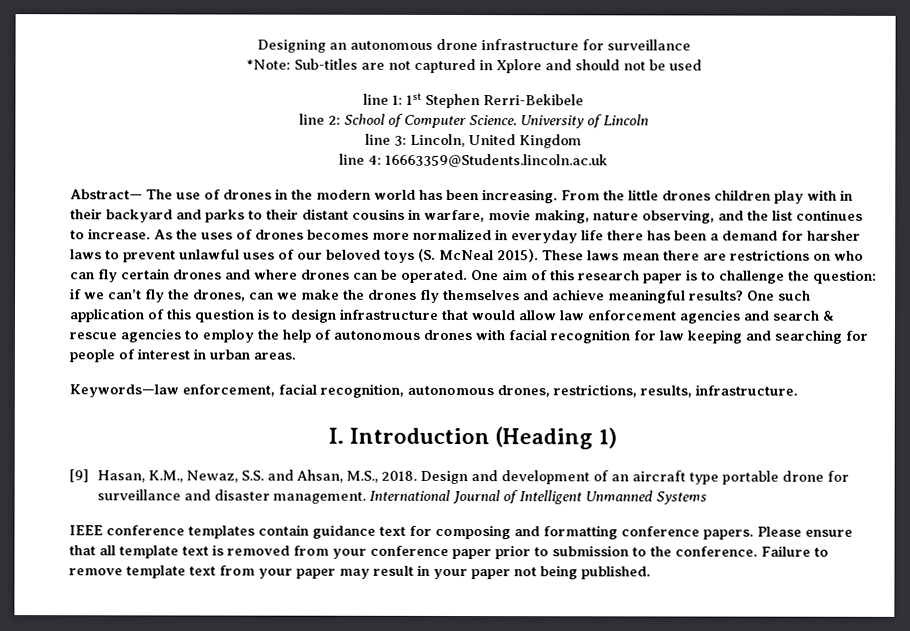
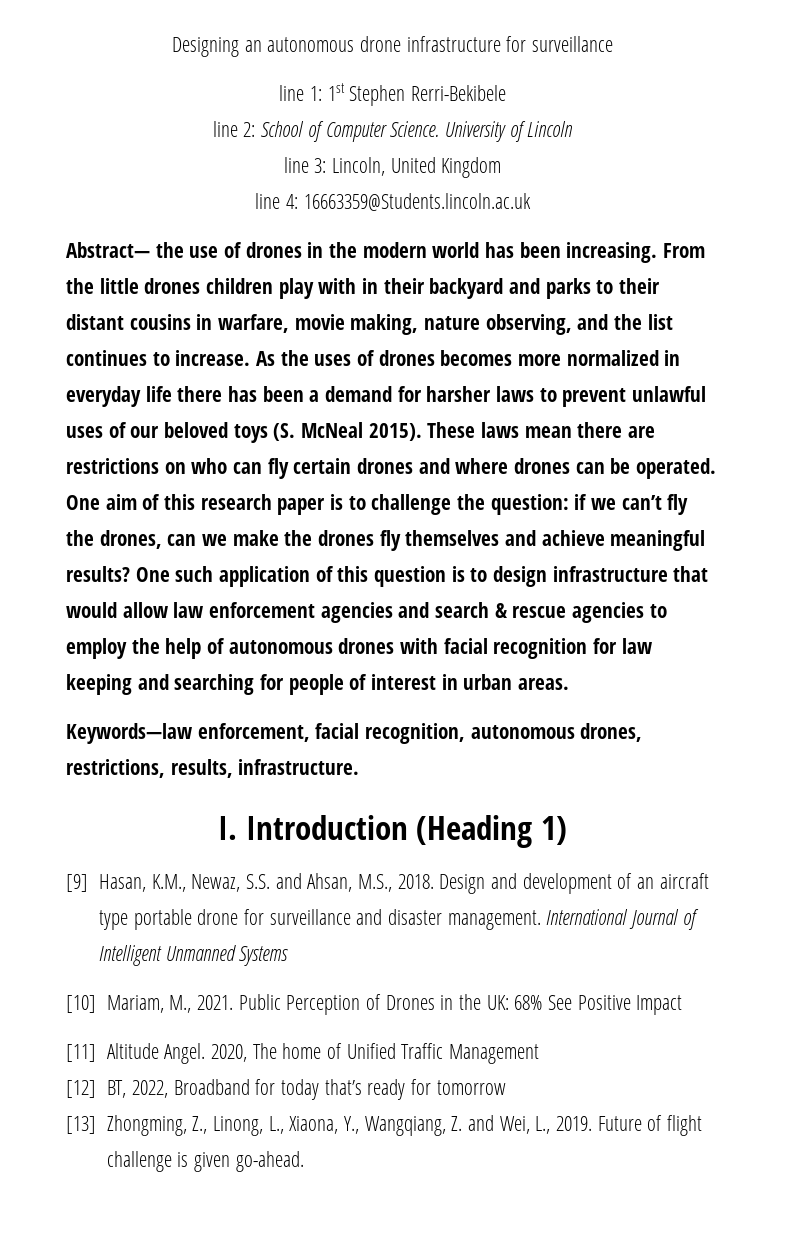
- *Note: Sub-titles are not captured in Xplore and should not be used
- Abstract— The use of drones in the modern world has been increasing.
+ Abstract— the use of drones in the modern world has been increasing.
- IEEE conference templates contain guidance text for composing and formatting conference papers. Please ensure that all template text is removed from your conference paper prior to submission to the conference. Failure to remove template text from your paper may result in your paper not being published.
+ [10] Mariam, M., 2021. Public Perception of Drones in the UK: 68% See Positive Impact
+ [11] Altitude Angel. 2020, The home of Unified Traffic Management
+ [12] BT, 2022, Broadband for today that’s ready for tomorrow
+ [13] Zhongming, Z., Linong, L., Xiaona, Y., Wangqiang, Z. and Wei, L., 2019. Future of flight challenge is given go-ahead.

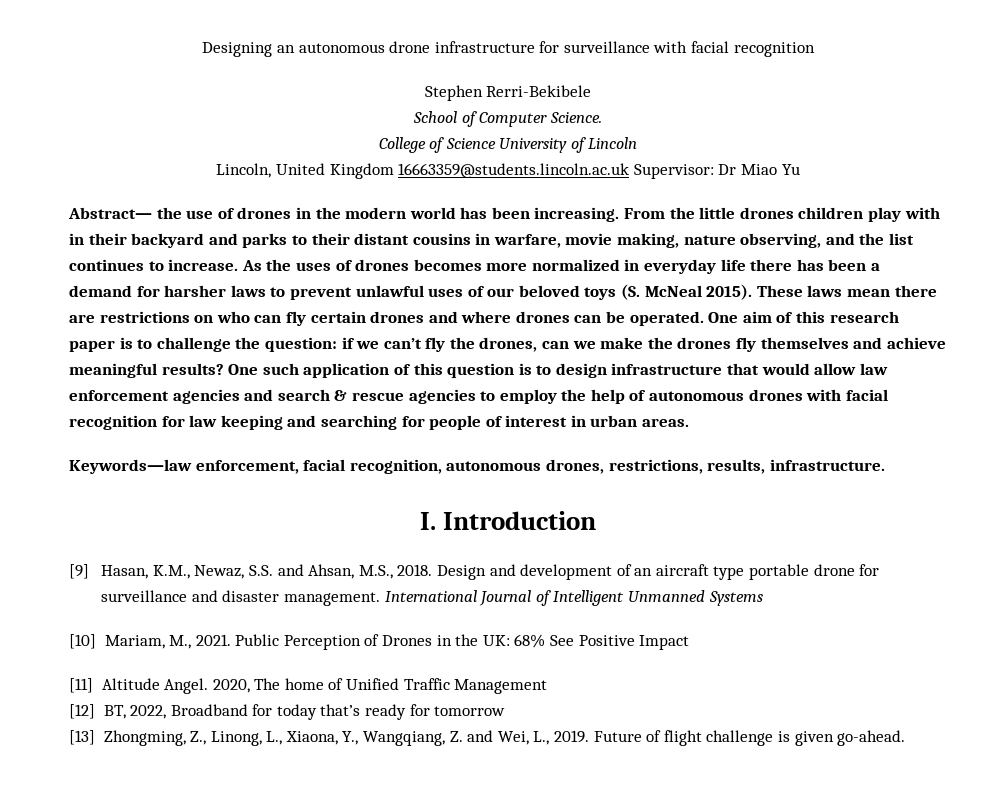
- Designing an autonomous drone infrastructure for surveillance
- line 1: 1st Stephen Rerri-Bekibele
+ Designing an autonomous drone infrastructure for surveillance with facial recognition
+ Stephen Rerri-Bekibele
- line 2: School of Computer Science. University of Lincoln
+ School of Computer Science.
+ College of Science University of Lincoln
- line 3: Lincoln, United Kingdom
- line 4: 16663359@Students.lincoln.ac.uk
+ Lincoln, United Kingdom 16663359@students.lincoln.ac.uk Supervisor: Dr Miao Yu
- I. Introduction (Heading 1)
+ I. Introduction

